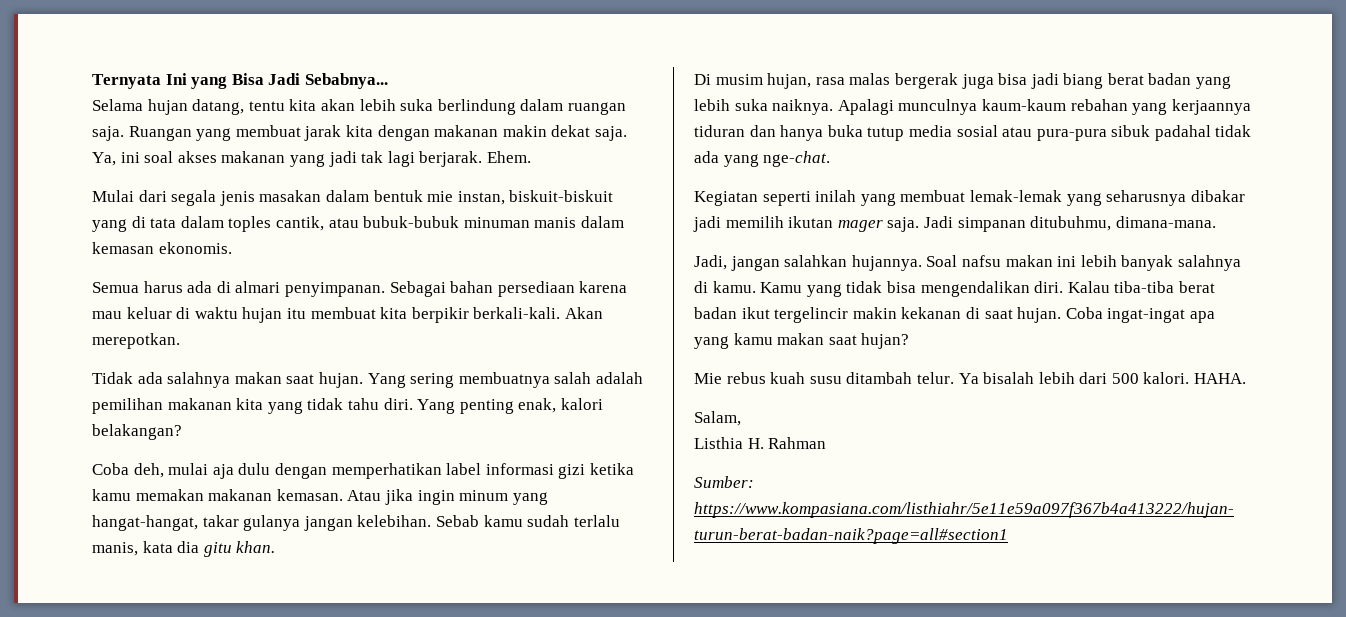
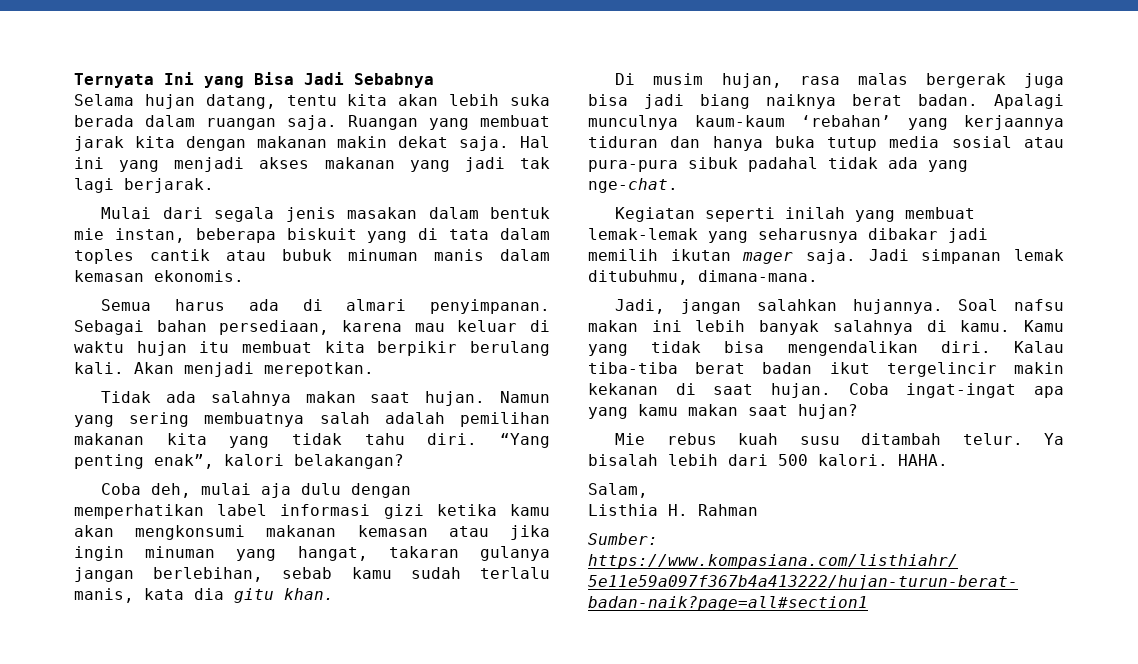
- Ternyata Ini yang Bisa Jadi Sebabnya...
+ Ternyata Ini yang Bisa Jadi Sebabnya
- Selama hujan datang, tentu kita akan lebih suka berlindung dalam ruangan saja.
+ Selama hujan datang, tentu kita akan lebih suka berada dalam ruangan saja.
- Ya, ini soal akses makanan yang jadi tak lagi berjarak. Ehem.
+ Hal ini yang menjadi akses makanan yang jadi tak lagi berjarak.
- Mulai dari segala jenis masakan dalam bentuk mie instan, biskuit-biskuit yang di tata dalam toples cantik, atau bubuk-bubuk minuman manis dalam kemasan ekonomis.
+ Mulai dari segala jenis masakan dalam bentuk mie instan, beberapa biskuit yang di tata dalam toples cantik atau bubuk minuman manis dalam kemasan ekonomis.
- Sebagai bahan persediaan karena mau keluar di waktu hujan itu membuat kita berpikir berkali-kali. Akan merepotkan.
+ Sebagai bahan persediaan, karena mau keluar di waktu hujan itu membuat kita berpikir berulang kali. Akan menjadi merepotkan.
- Yang sering membuatnya salah adalah pemilihan makanan kita yang tidak tahu diri.
+ Namun yang sering membuatnya salah adalah pemilihan makanan kita yang tidak tahu diri.
- Yang penting enak, kalori belakangan?
+ “Yang penting enak”, kalori belakangan?
- Coba deh, mulai aja dulu dengan memperhatikan label informasi gizi ketika kamu memakan makanan kemasan. Atau jika ingin minum yang hangat-hangat, takar gulanya jangan kelebihan. Sebab kamu sudah terlalu manis, kata dia gitu khan.
+ Coba deh, mulai aja dulu dengan memperhatikan label informasi gizi ketika kamu akan mengkonsumi makanan kemasan atau jika ingin minuman yang hangat, takaran gulanya jangan berlebihan, sebab kamu sudah terlalu manis, kata dia gitu khan.
- Di musim hujan, rasa malas bergerak juga bisa jadi biang berat badan yang lebih suka naiknya.
+ Di musim hujan, rasa malas bergerak juga bisa jadi biang naiknya berat badan.
- Apalagi munculnya kaum-kaum rebahan yang kerjaannya tiduran dan hanya buka tutup media sosial atau pura-pura sibuk padahal tidak ada yang nge-chat.
+ Apalagi munculnya kaum-kaum ‘rebahan’ yang kerjaannya tiduran dan hanya buka tutup media sosial atau pura-pura sibuk padahal tidak ada yang nge-chat.
- Jadi simpanan ditubuhmu, dimana-mana.
+ Jadi simpanan lemak ditubuhmu, dimana-mana.

